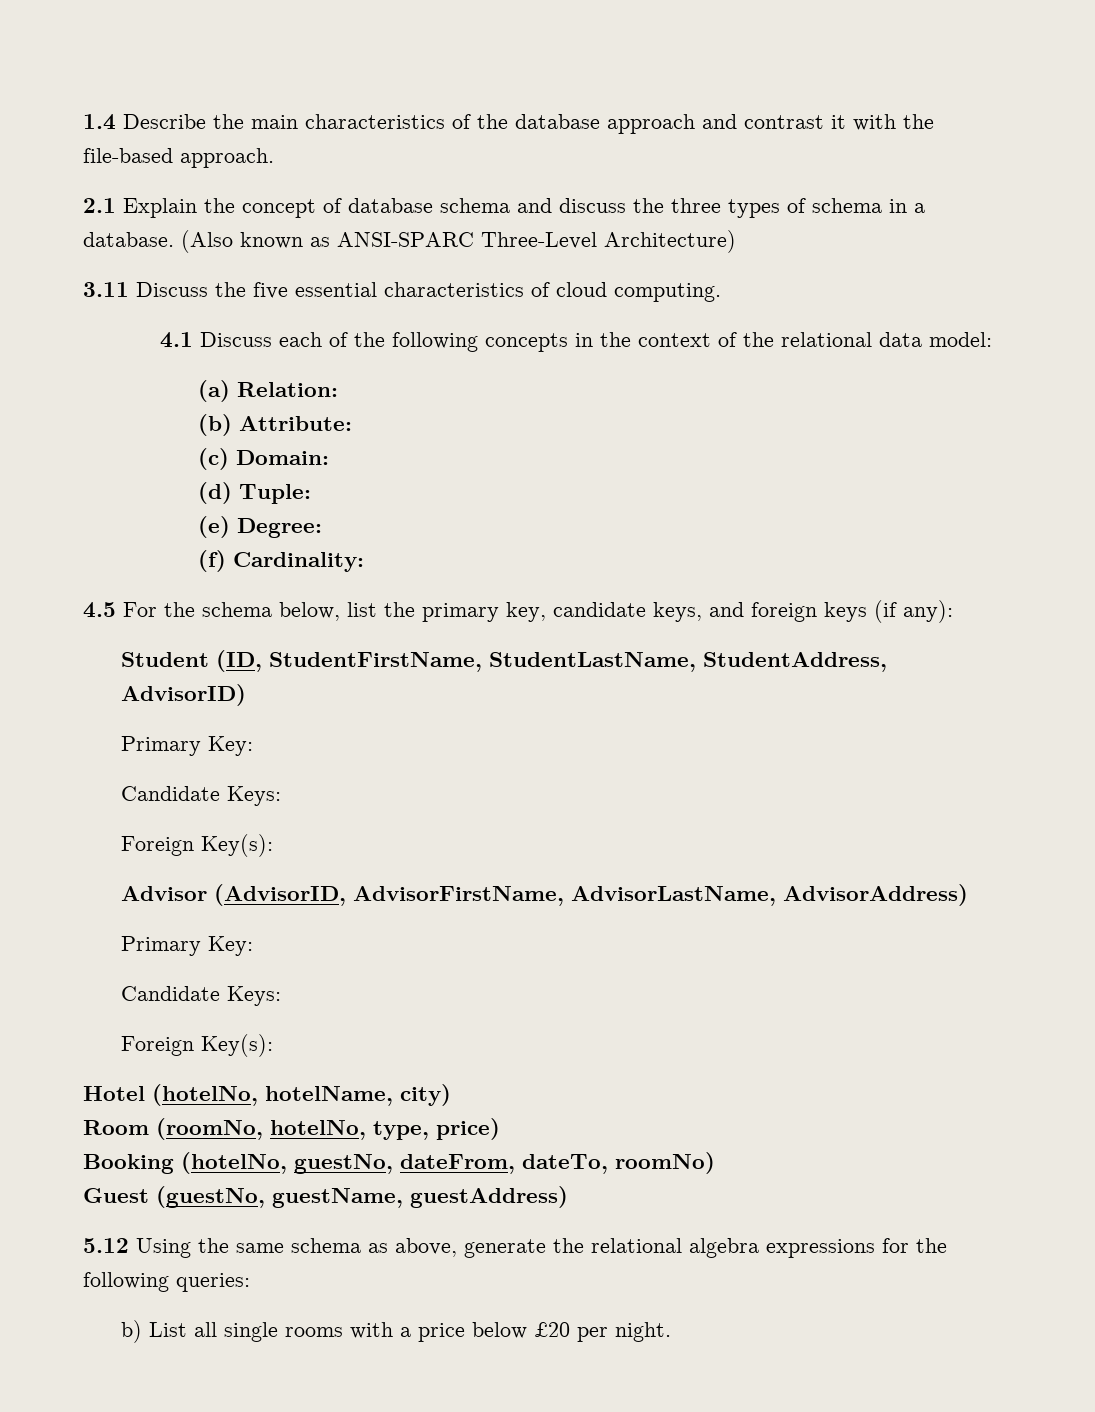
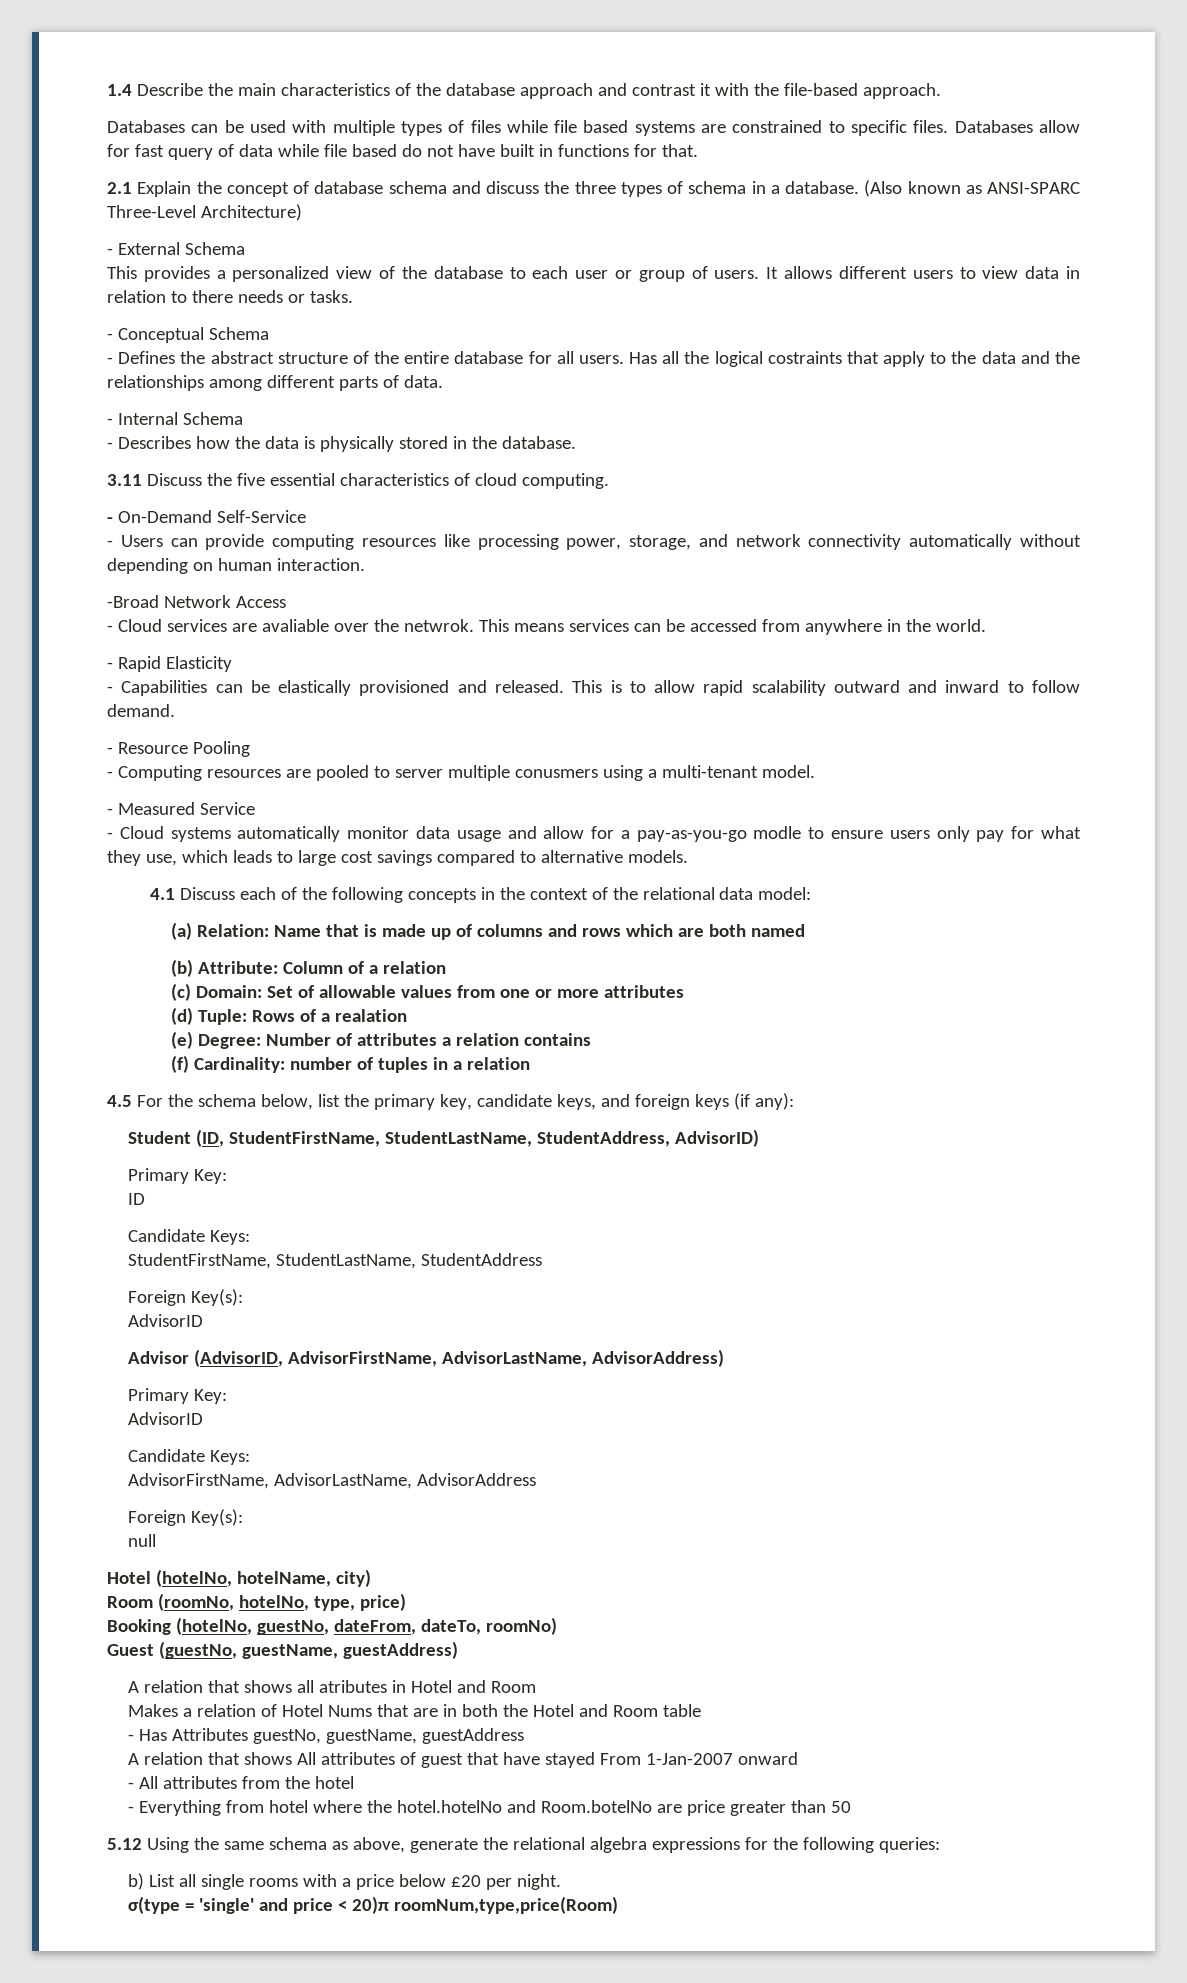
+ Databases can be used with multiple types of files while file based systems are constrained to specific files. Databases allow for fast query of data while file based do not have built in functions for that.
+ - External Schema
+ This provides a personalized view of the database to each user or group of users. It allows different users to view data in relation to there needs or tasks.
+ - Conceptual Schema
+ - Defines the abstract structure of the entire database for all users. Has all the logical costraints that apply to the data and the relationships among different parts of data.
+ - Internal Schema
+ - Describes how the data is physically stored in the database.
+ - On-Demand Self-Service
+ - Users can provide computing resources like processing power, storage, and network connectivity automatically without depending on human interaction.
+ -Broad Network Access
+ - Cloud services are avaliable over the netwrok. This means services can be accessed from anywhere in the world.
+ - Rapid Elasticity
+ - Capabilities can be elastically provisioned and released. This is to allow rapid scalability outward and inward to follow demand.
+ - Resource Pooling
+ - Computing resources are pooled to server multiple conusmers using a multi-tenant model.
+ - Measured Service
+ - Cloud systems automatically monitor data usage and allow for a pay-as-you-go modle to ensure users only pay for what they use, which leads to large cost savings compared to alternative models.
- (a) Relation:
- (b) Attribute:
- (c) Domain:
- (d) Tuple:
- (e) Degree:
- (f) Cardinality:
+ (a) Relation: Name that is made up of columns and rows which are both named
+ (b) Attribute: Column of a relation
+ (c) Domain: Set of allowable values from one or more attributes
+ (d) Tuple: Rows of a realation
+ (e) Degree: Number of attributes a relation contains
+ (f) Cardinality: number of tuples in a relation
  Student (ID, StudentFirstName, StudentLastName, StudentAddress, AdvisorID)
  Primary Key:
+ ID
  Candidate Keys:
+ StudentFirstName, StudentLastName, StudentAddress
  Foreign Key(s):
+ AdvisorID
  Advisor (AdvisorID, AdvisorFirstName, AdvisorLastName, AdvisorAddress)
  Primary Key:
+ AdvisorID
  Candidate Keys:
+ AdvisorFirstName, AdvisorLastName, AdvisorAddress
  Foreign Key(s):
+ null
+ A relation that shows all atributes in Hotel and Room
+ Makes a relation of Hotel Nums that are in both the Hotel and Room table
+ - Has Attributes guestNo, guestName, guestAddress
+ A relation that shows All attributes of guest that have stayed From 1-Jan-2007 onward
+ - All attributes from the hotel
+ - Everything from hotel where the hotel.hotelNo and Room.botelNo are price greater than 50
+ σ(type = 'single' and price < 20)π roomNum,type,price(Room)

